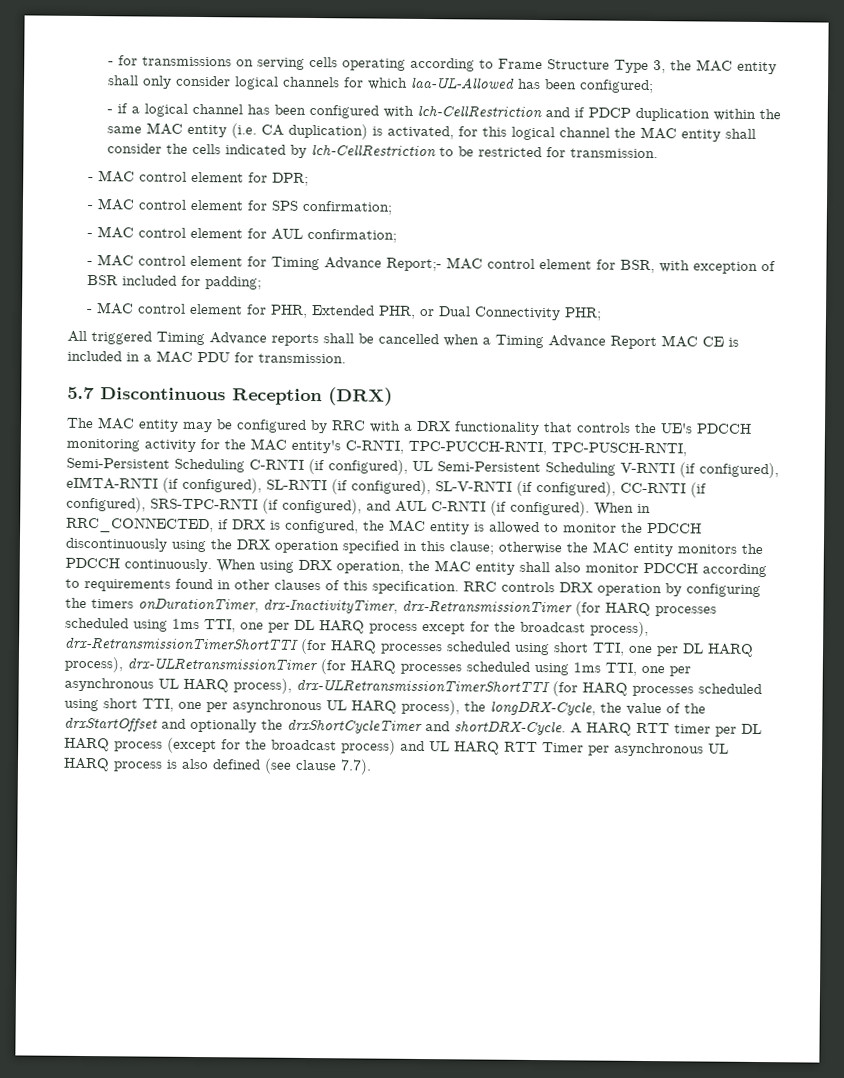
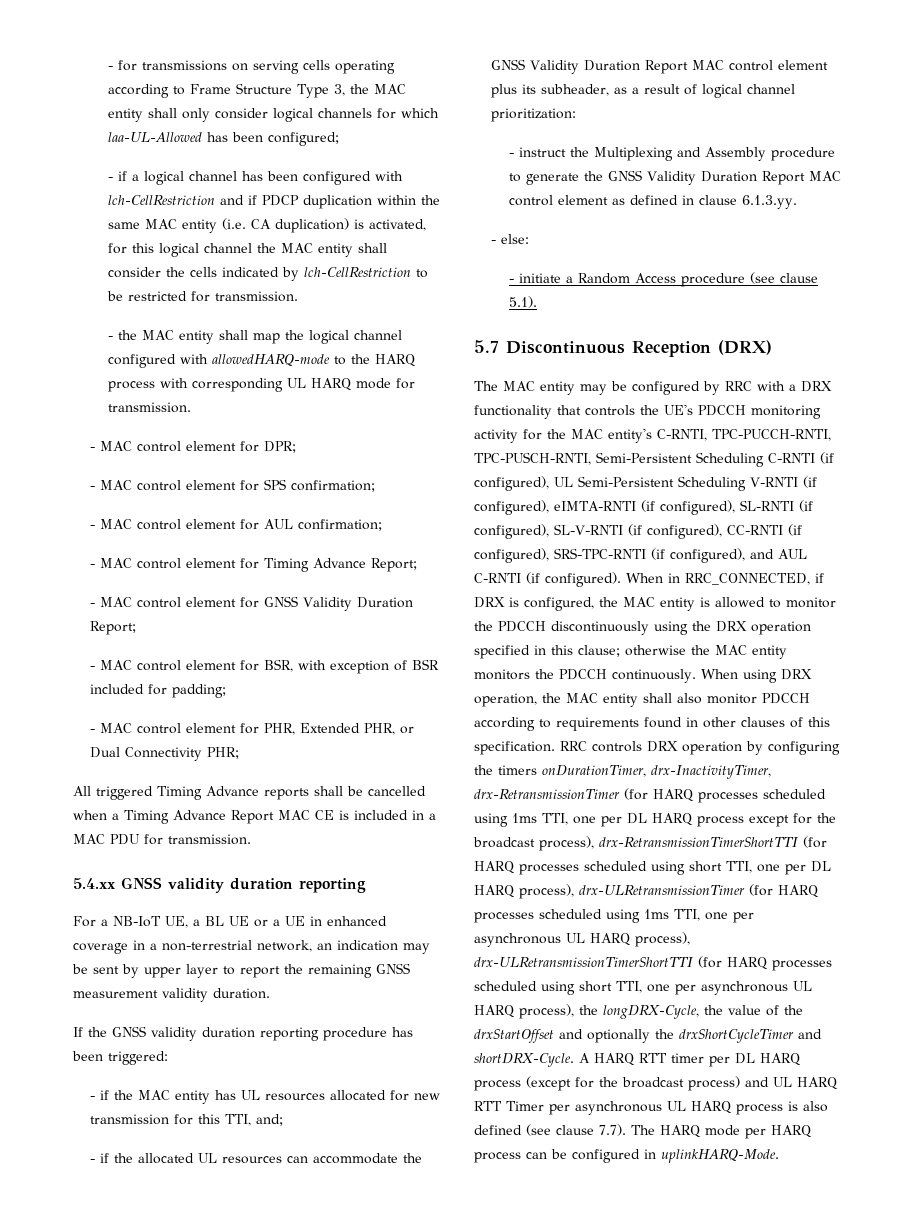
+ - the MAC entity shall map the logical channel configured with allowedHARQ-mode to the HARQ process with corresponding UL HARQ mode for transmission.
- - MAC control element for Timing Advance Report;- MAC control element for BSR, with exception of BSR included for padding;
+ - MAC control element for Timing Advance Report;
+ - MAC control element for GNSS Validity Duration Report;
+ - MAC control element for BSR, with exception of BSR included for padding;
+ 5.4.xx GNSS validity duration reporting
+ For a NB-IoT UE, a BL UE or a UE in enhanced coverage in a non-terrestrial network, an indication may be sent by upper layer to report the remaining GNSS measurement validity duration.
+ If the GNSS validity duration reporting procedure has been triggered:
+ - if the MAC entity has UL resources allocated for new transmission for this TTI, and;
+ - if the allocated UL resources can accommodate the GNSS Validity Duration Report MAC control element plus its subheader, as a result of logical channel prioritization:
+ - instruct the Multiplexing and Assembly procedure to generate the GNSS Validity Duration Report MAC control element as defined in clause 6.1.3.yy.
+ - else:
+ - initiate a Random Access procedure (see clause 5.1).
- A HARQ RTT timer per DL HARQ process (except for the broadcast process) and UL HARQ RTT Timer per asynchronous UL HARQ process is also defined (see clause 7.7).
+ A HARQ RTT timer per DL HARQ process (except for the broadcast process) and UL HARQ RTT Timer per asynchronous UL HARQ process is also defined (see clause 7.7). The HARQ mode per HARQ process can be configured in uplinkHARQ-Mode.

